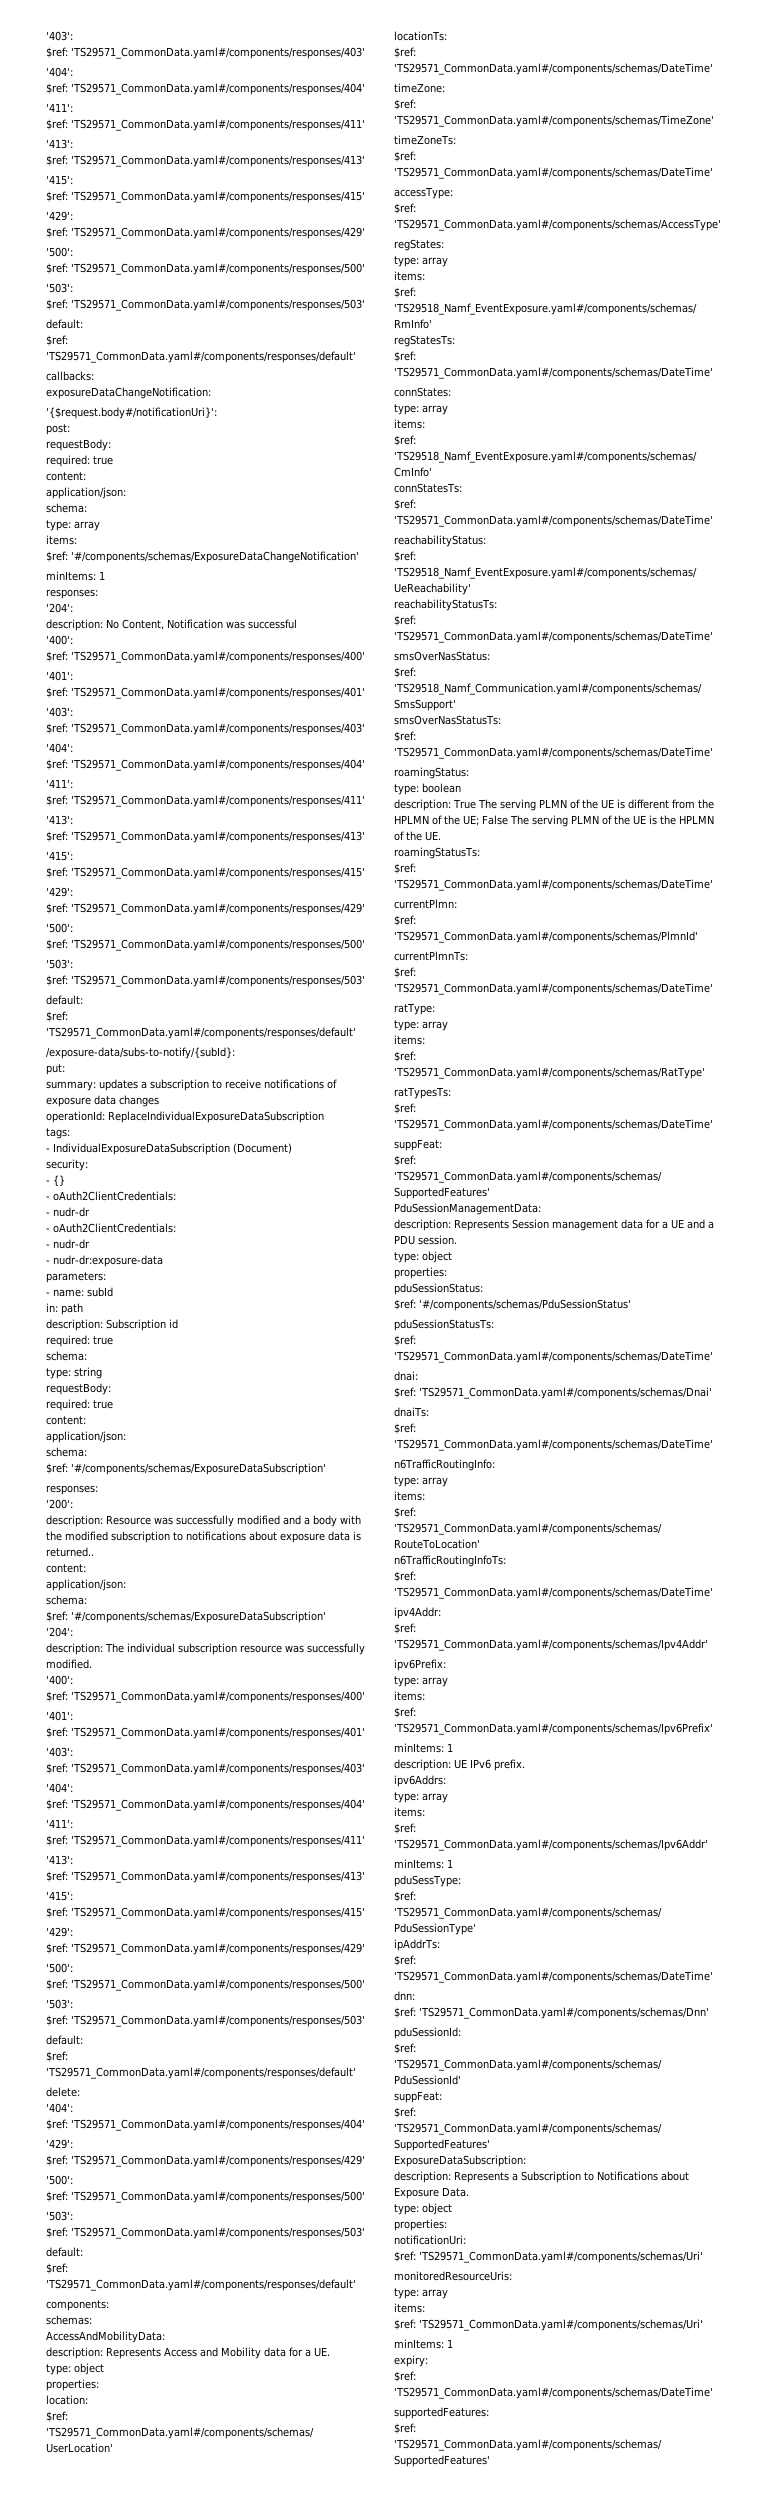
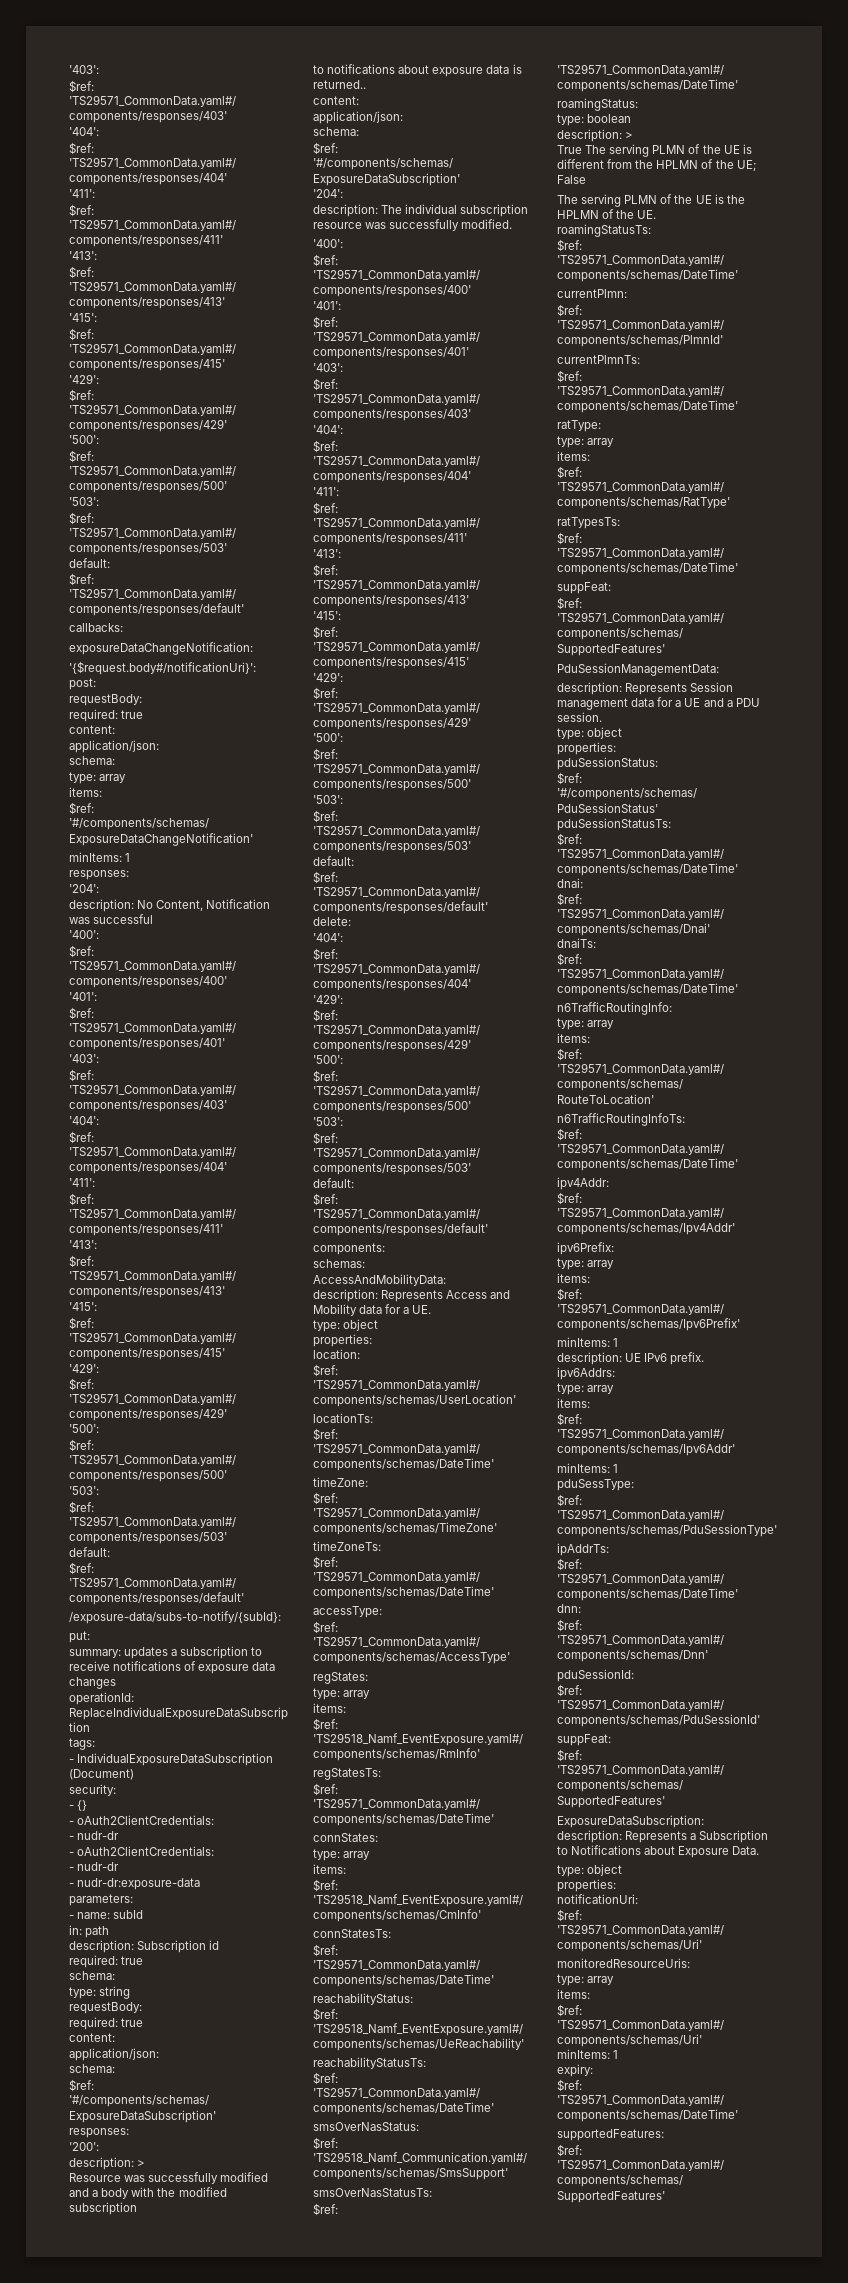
  '200':
- description: Resource was successfully modified and a body with the modified subscription to notifications about exposure data is returned..
+ description: >
+ Resource was successfully modified and a body with the modified subscription
+ to notifications about exposure data is returned..
  type: boolean
- description: True The serving PLMN of the UE is different from the HPLMN of the UE; False The serving PLMN of the UE is the HPLMN of the UE.
+ description: >
+ True The serving PLMN of the UE is different from the HPLMN of the UE; False
+ The serving PLMN of the UE is the HPLMN of the UE.

